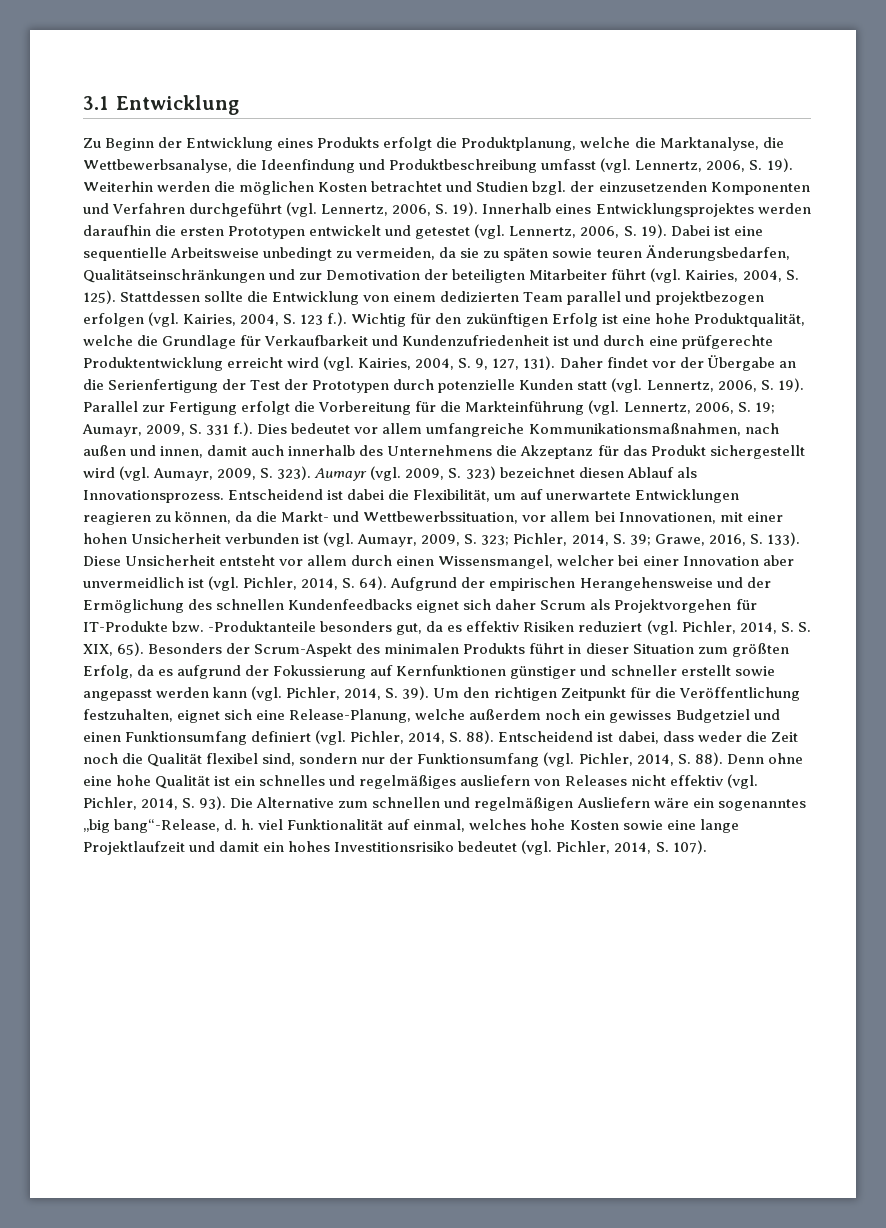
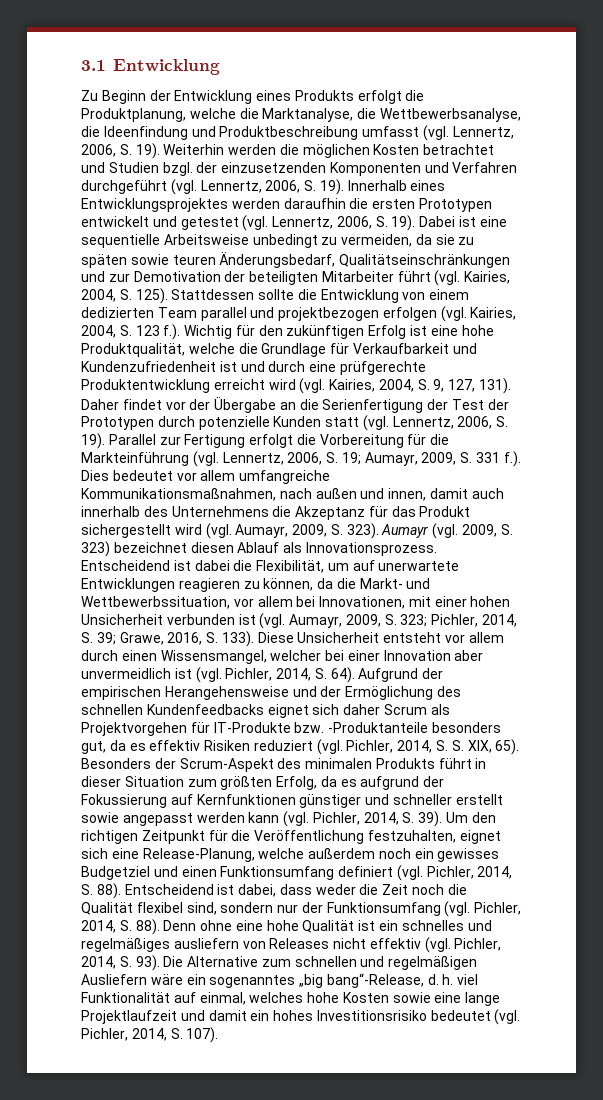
- Dabei ist eine sequentielle Arbeitsweise unbedingt zu vermeiden, da sie zu späten sowie teuren Änderungsbedarfen, Qualitätseinschränkungen und zur Demotivation der beteiligten Mitarbeiter führt (vgl. Kairies, 2004, S. 125).
+ Dabei ist eine sequentielle Arbeitsweise unbedingt zu vermeiden, da sie zu späten sowie teuren Änderungsbedarf, Qualitätseinschränkungen und zur Demotivation der beteiligten Mitarbeiter führt (vgl. Kairies, 2004, S. 125).

